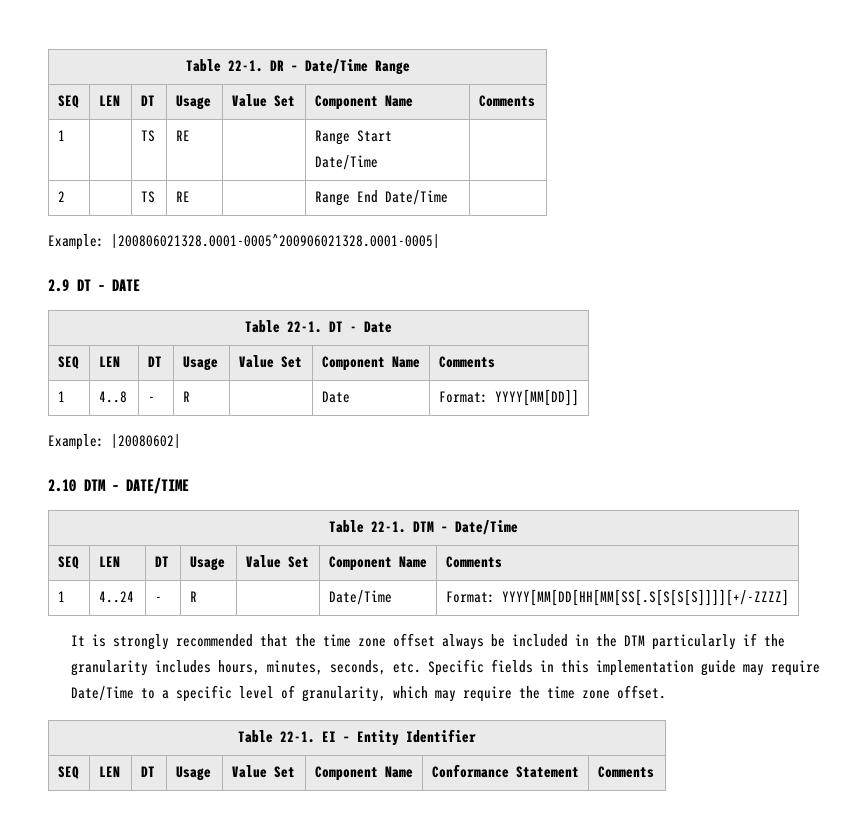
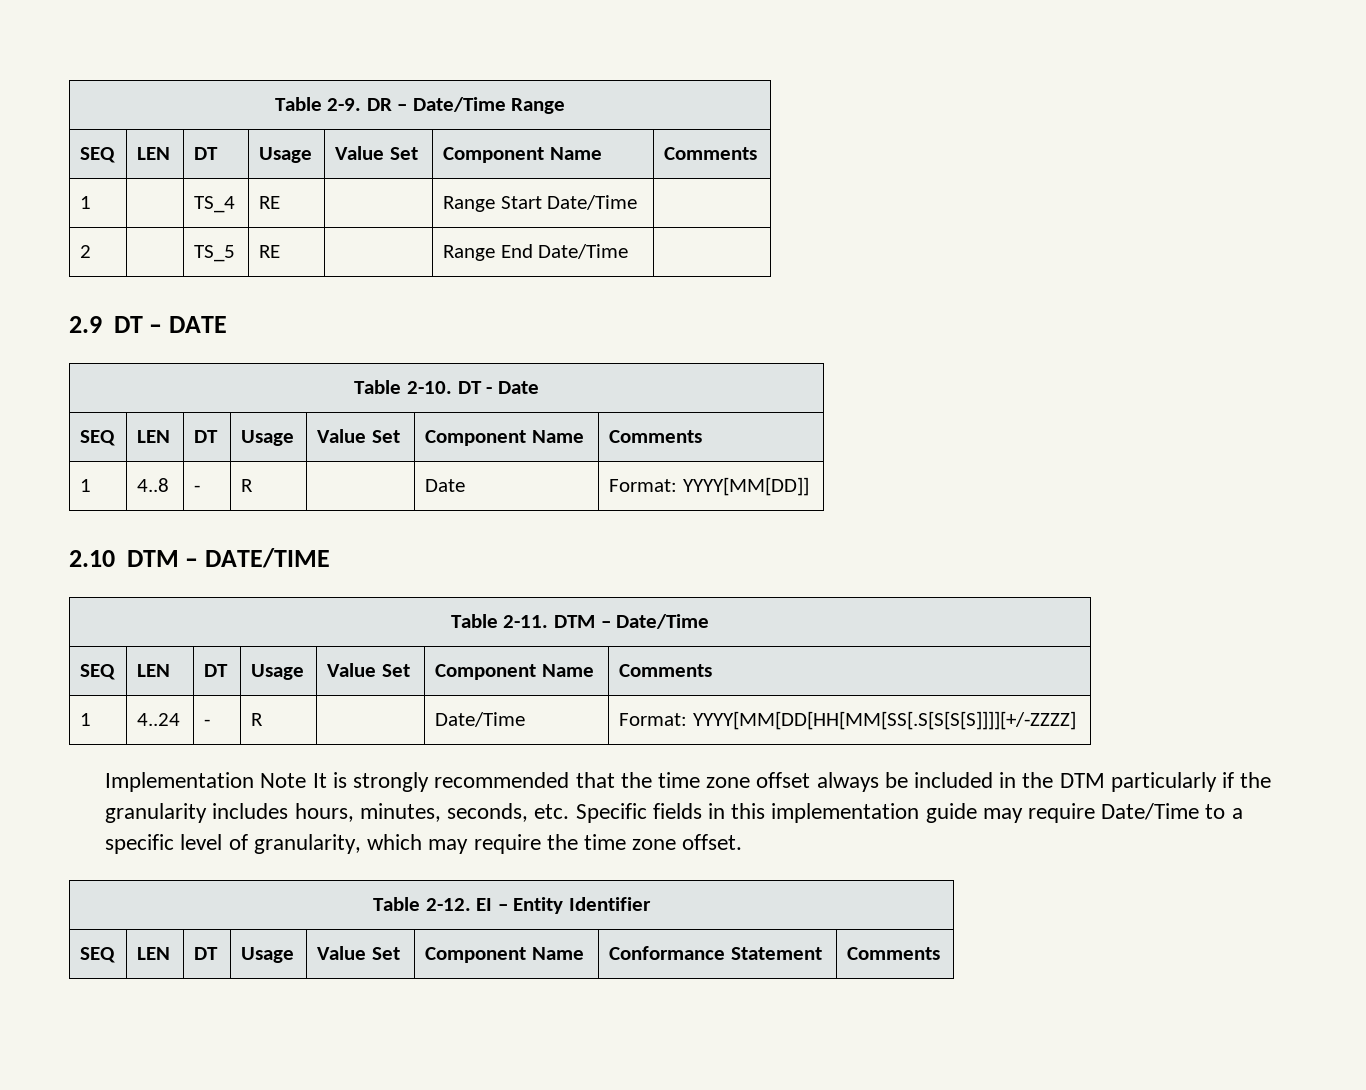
- Table 22-1. DR – Date/Time Range
+ Table 2-9. DR – Date/Time Range
- 1 | | TS | RE | | Range Start Date/Time |
+ 1 | | TS_4 | RE | | Range Start Date/Time |
- 2 | | TS | RE | | Range End Date/Time |
+ 2 | | TS_5 | RE | | Range End Date/Time |
- Example: |200806021328.0001-0005^200906021328.0001-0005|
- Table 22-1. DT - Date
+ Table 2-10. DT - Date
- Example: |20080602|
- Table 22-1. DTM – Date/Time
+ Table 2-11. DTM – Date/Time
- It is strongly recommended that the time zone offset always be included in the DTM particularly if the granularity includes hours, minutes, seconds, etc. Specific fields in this implementation guide may require Date/Time to a specific level of granularity, which may require the time zone offset.
+ Implementation Note It is strongly recommended that the time zone offset always be included in the DTM particularly if the granularity includes hours, minutes, seconds, etc. Specific fields in this implementation guide may require Date/Time to a specific level of granularity, which may require the time zone offset.
- Table 22-1. EI – Entity Identifier
+ Table 2-12. EI – Entity Identifier

